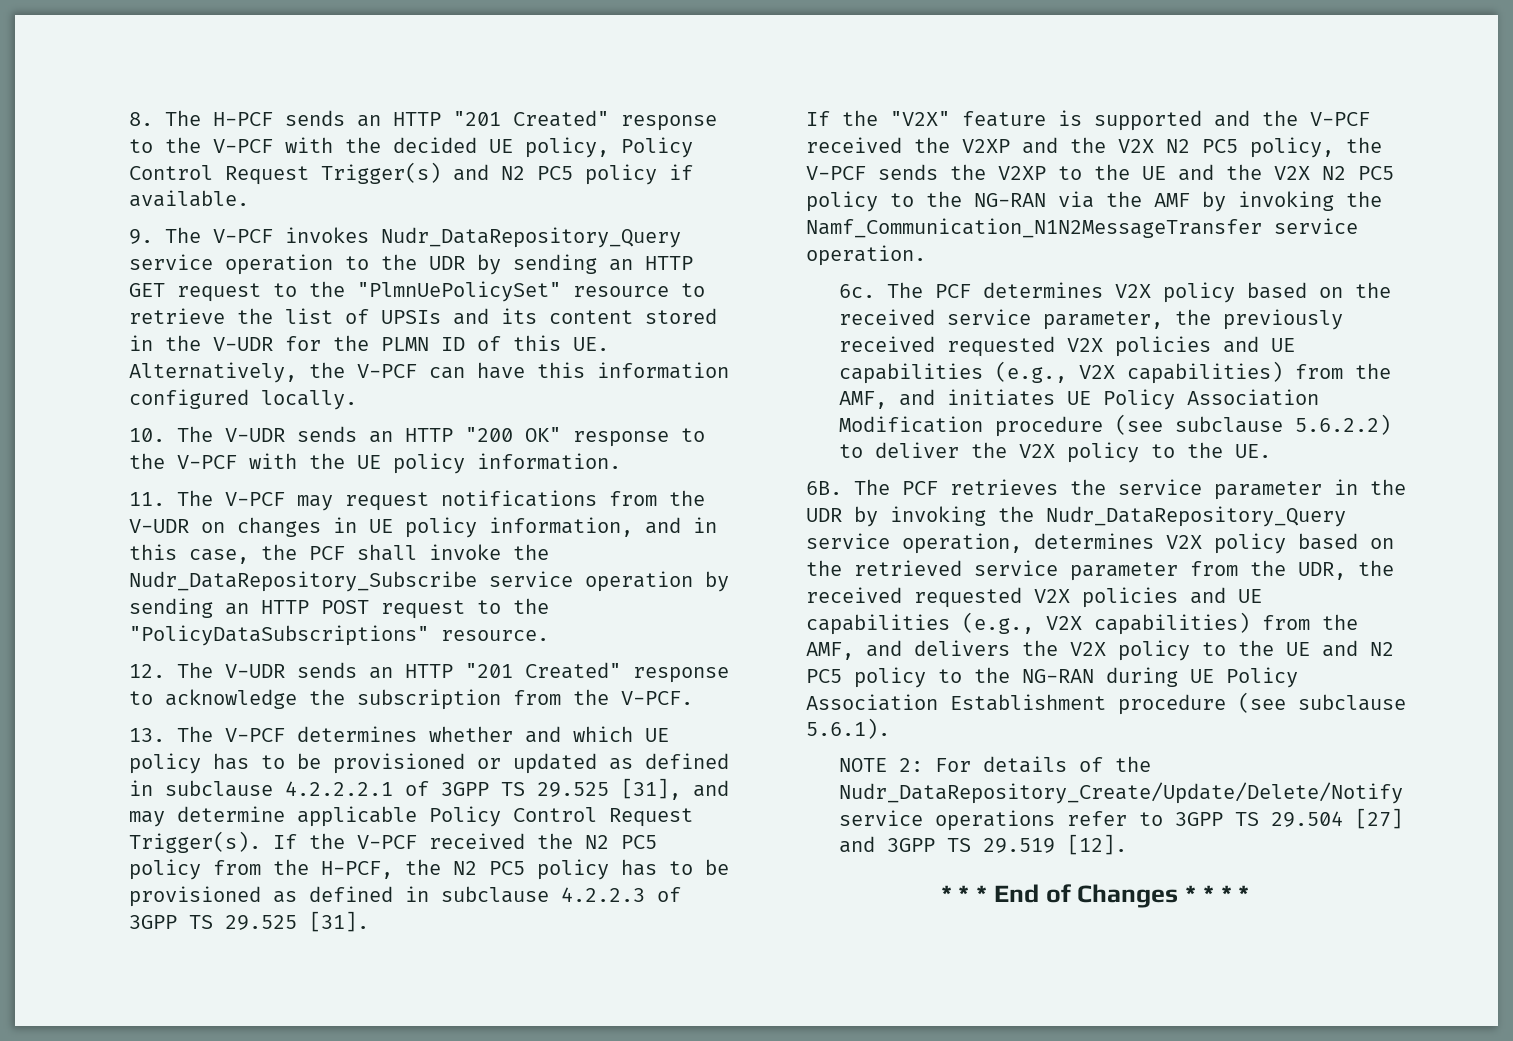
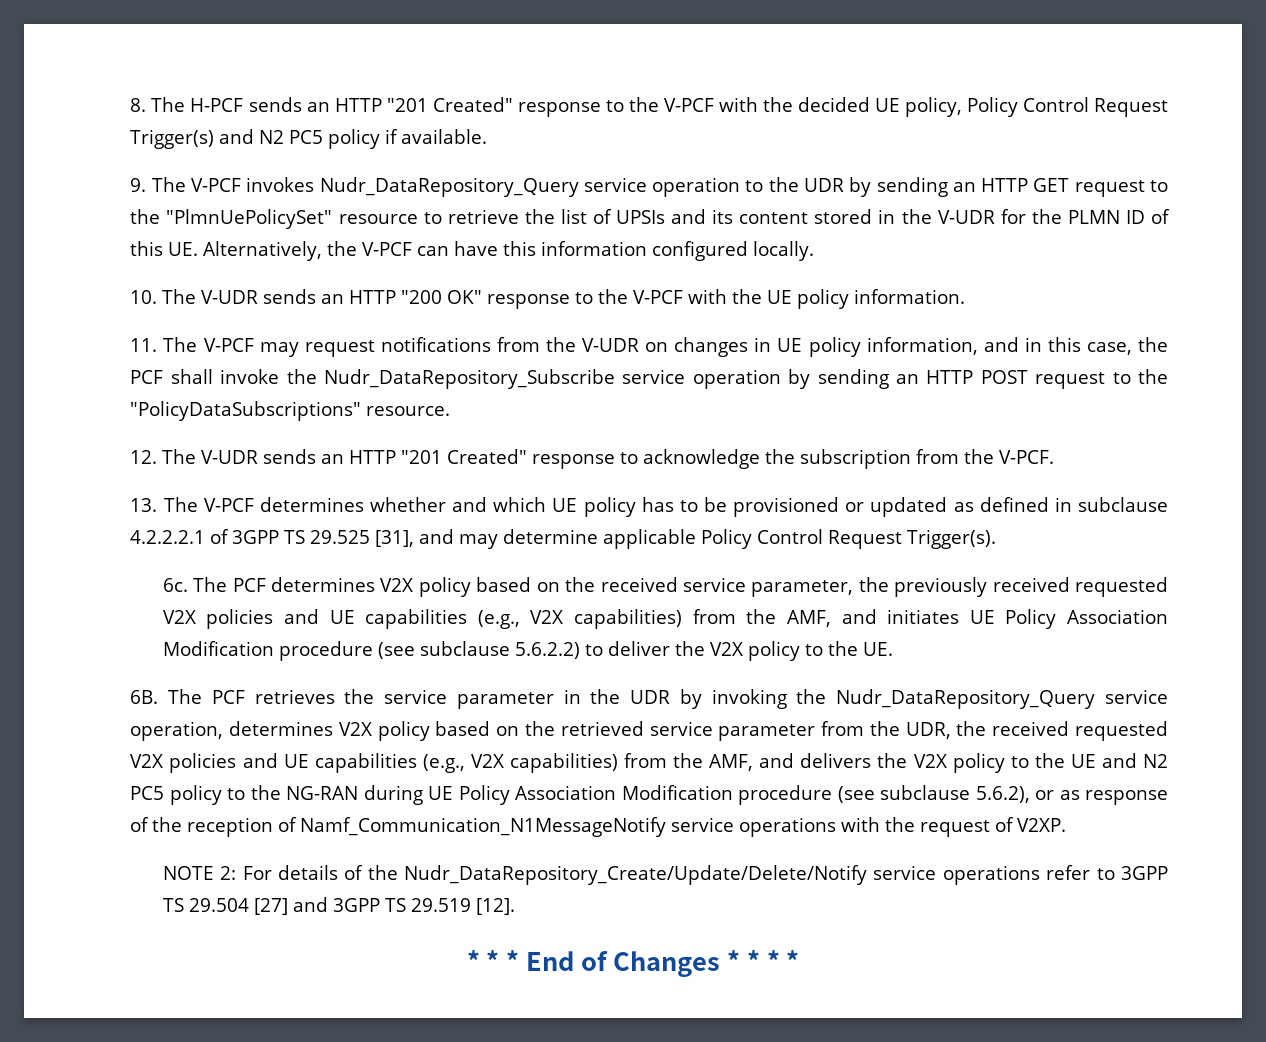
- If the V-PCF received the N2 PC5 policy from the H-PCF, the N2 PC5 policy has to be provisioned as defined in subclause 4.2.2.3 of 3GPP TS 29.525 [31].
- If the "V2X" feature is supported and the V-PCF received the V2XP and the V2X N2 PC5 policy, the V-PCF sends the V2XP to the UE and the V2X N2 PC5 policy to the NG-RAN via the AMF by invoking the Namf_Communication_N1N2MessageTransfer service operation.
- The PCF retrieves the service parameter in the UDR by invoking the Nudr_DataRepository_Query service operation, determines V2X policy based on the retrieved service parameter from the UDR, the received requested V2X policies and UE capabilities (e.g., V2X capabilities) from the AMF, and delivers the V2X policy to the UE and N2 PC5 policy to the NG-RAN during UE Policy Association Establishment procedure (see subclause 5.6.1).
+ The PCF retrieves the service parameter in the UDR by invoking the Nudr_DataRepository_Query service operation, determines V2X policy based on the retrieved service parameter from the UDR, the received requested V2X policies and UE capabilities (e.g., V2X capabilities) from the AMF, and delivers the V2X policy to the UE and N2 PC5 policy to the NG-RAN during UE Policy Association Modification procedure (see subclause 5.6.2), or as response of the reception of Namf_Communication_N1MessageNotify service operations with the request of V2XP.

